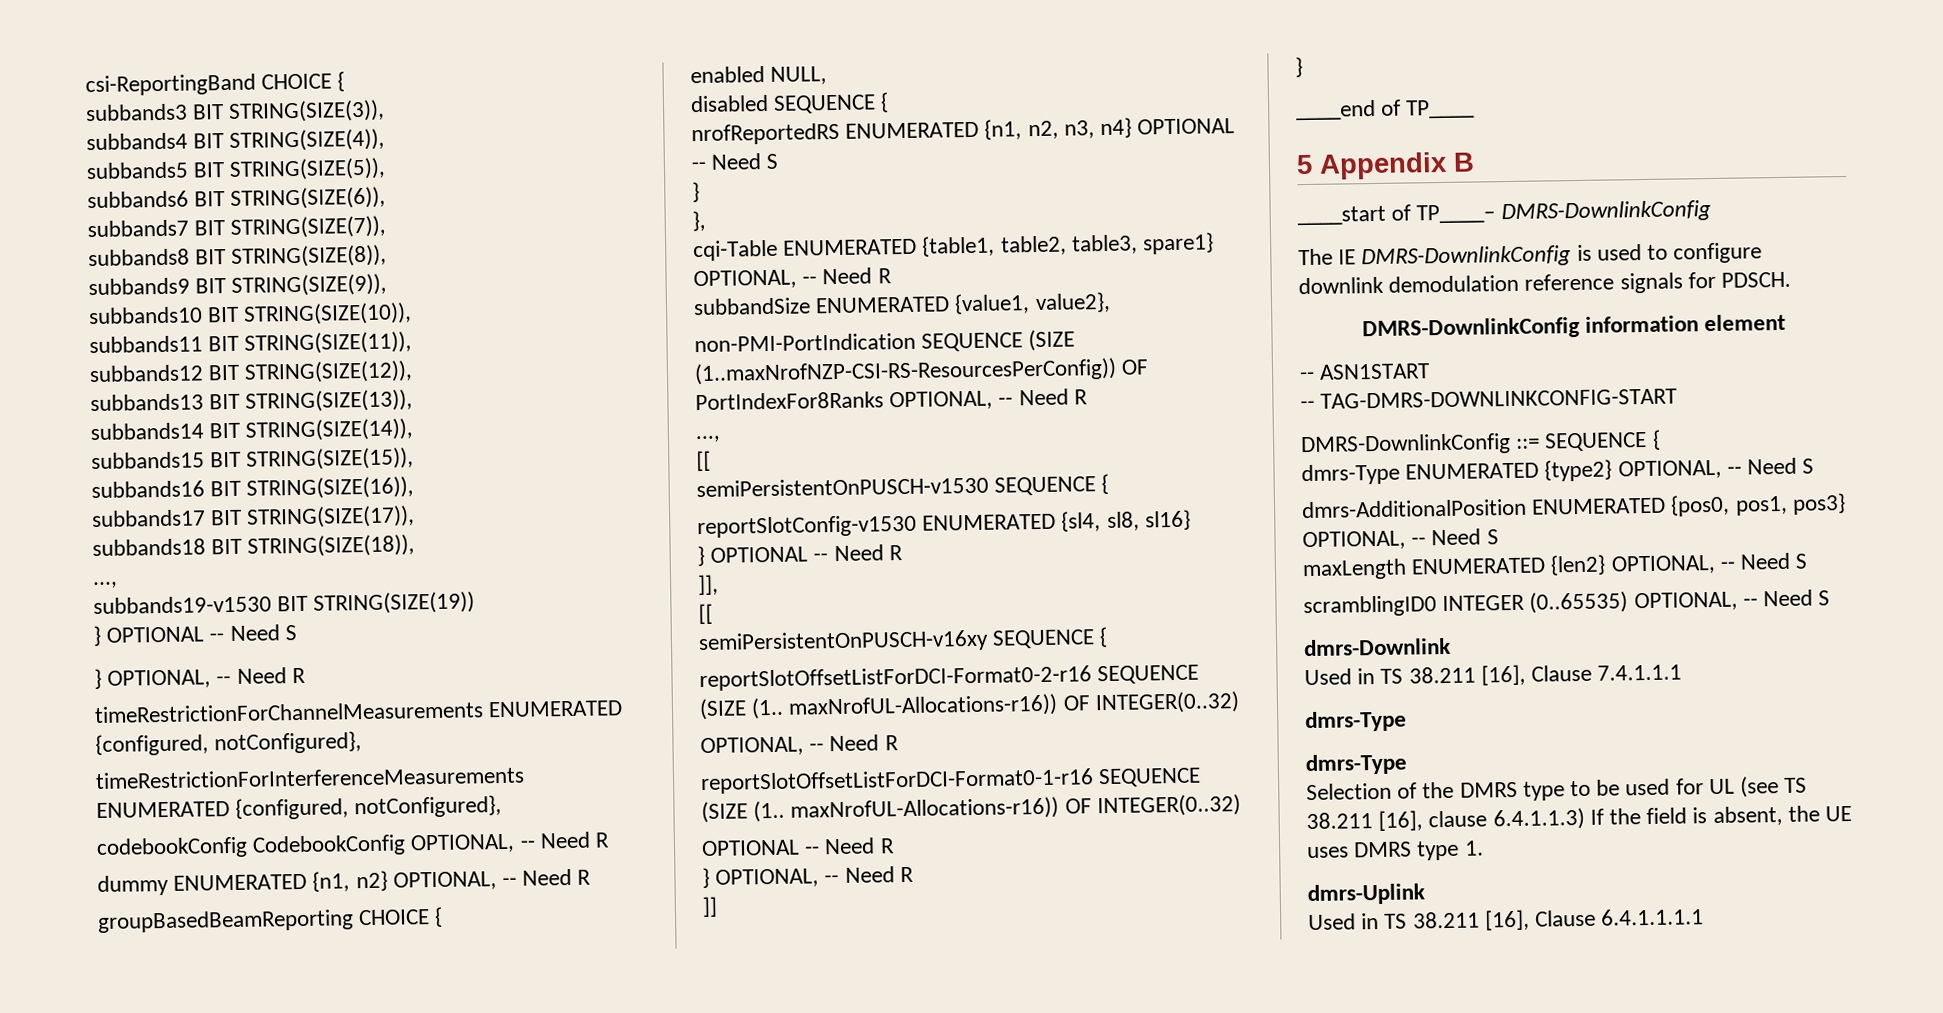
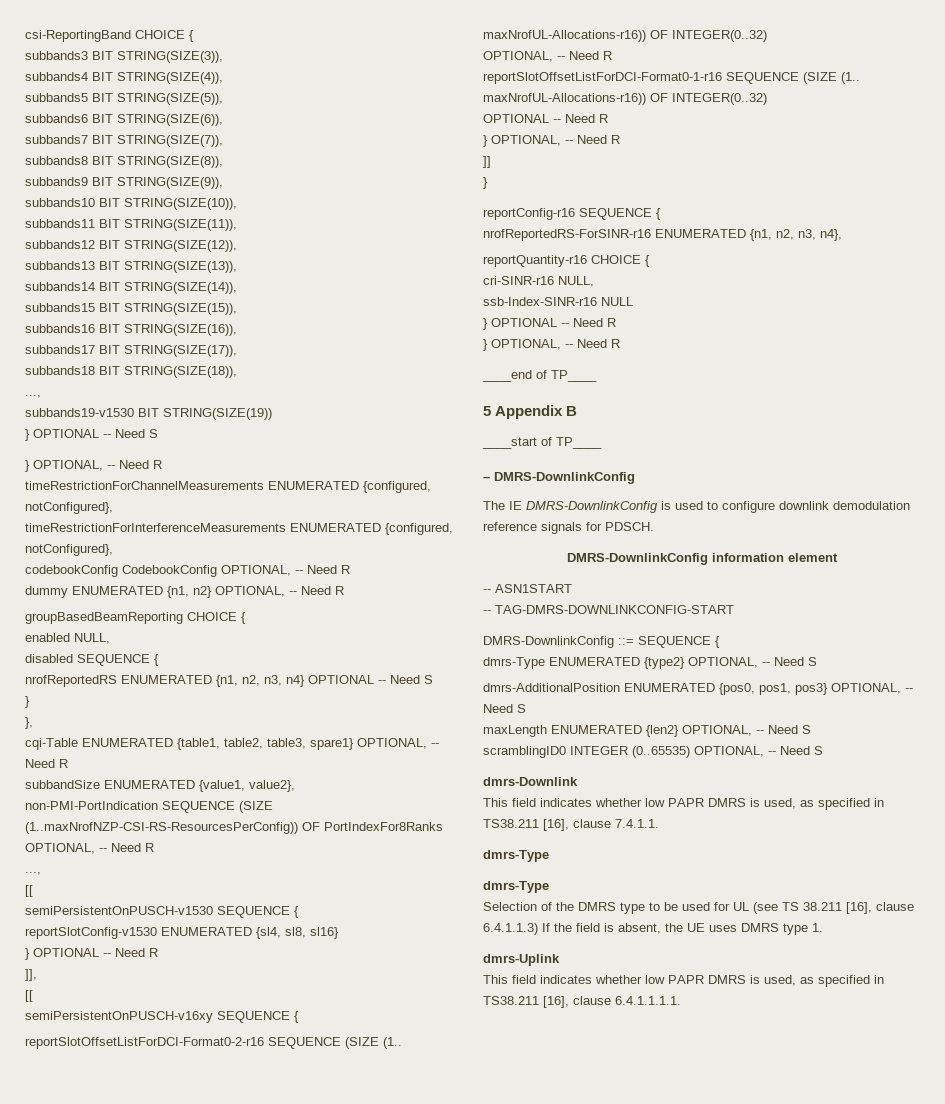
+ reportConfig-r16 SEQUENCE {
+ nrofReportedRS-ForSINR-r16 ENUMERATED {n1, n2, n3, n4},
+ reportQuantity-r16 CHOICE {
+ cri-SINR-r16 NULL,
+ ssb-Index-SINR-r16 NULL
+ } OPTIONAL -- Need R
+ } OPTIONAL, -- Need R
- ____start of TP____– DMRS-DownlinkConfig
+ ____start of TP____
+ – DMRS-DownlinkConfig
- Used in TS 38.211 [16], Clause 7.4.1.1.1
+ This field indicates whether low PAPR DMRS is used, as specified in TS38.211 [16], clause 7.4.1.1.
- Used in TS 38.211 [16], Clause 6.4.1.1.1.1
+ This field indicates whether low PAPR DMRS is used, as specified in TS38.211 [16], clause 6.4.1.1.1.1.

